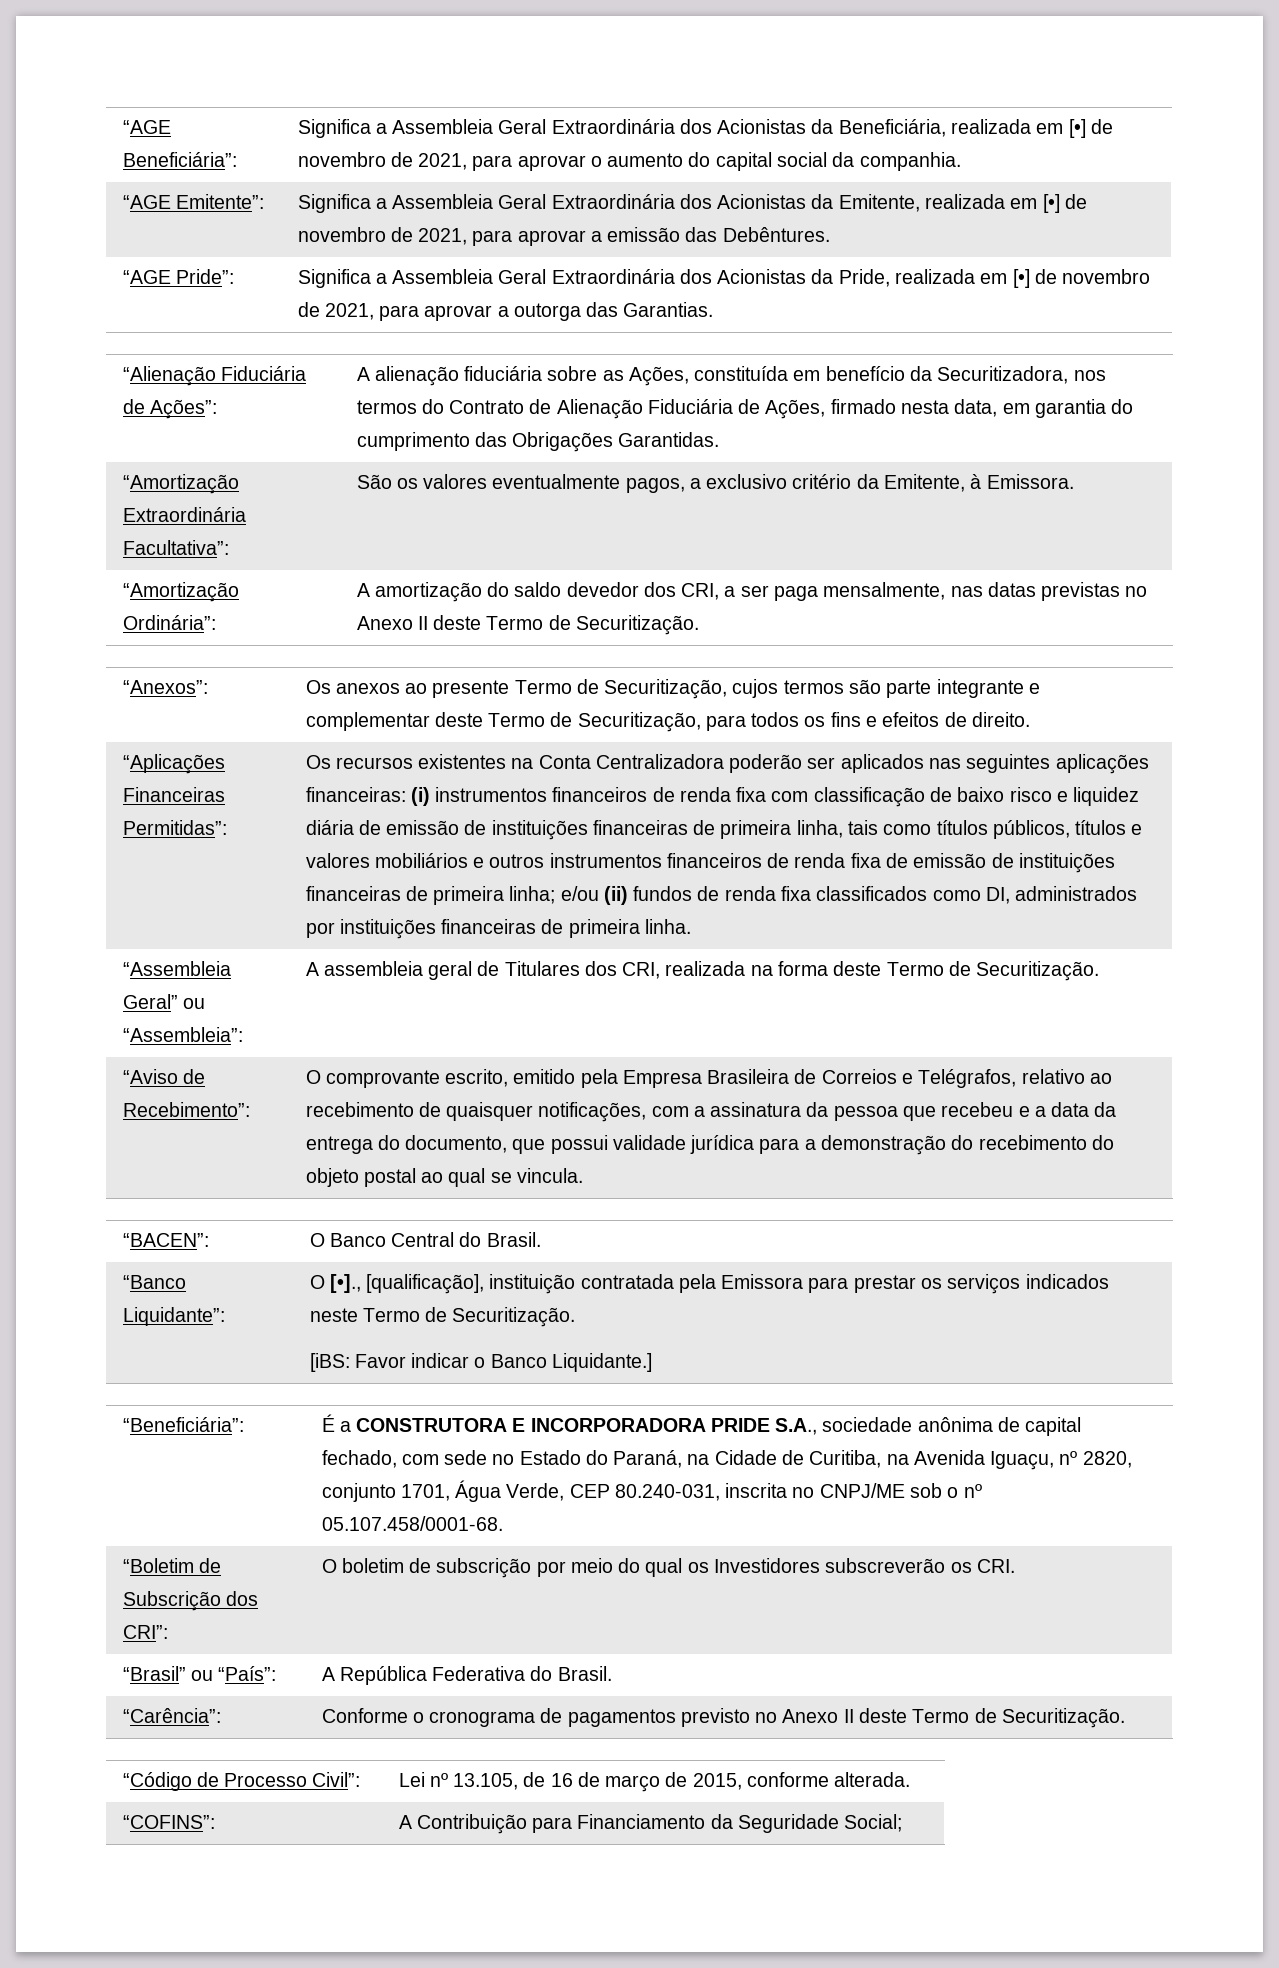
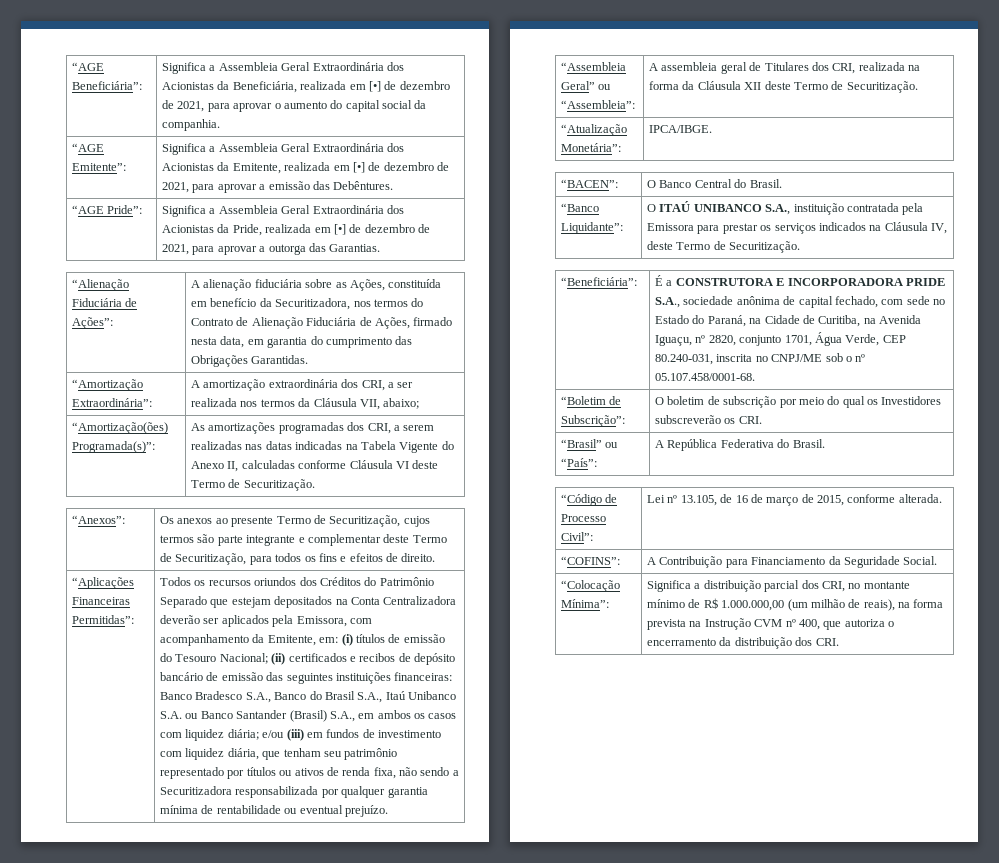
- “AGE Beneficiária”: | Significa a Assembleia Geral Extraordinária dos Acionistas da Beneficiária, realizada em [•] de novembro de 2021, para aprovar o aumento do capital social da companhia.
+ “AGE Beneficiária”: | Significa a Assembleia Geral Extraordinária dos Acionistas da Beneficiária, realizada em [•] de dezembro de 2021, para aprovar o aumento do capital social da companhia.
- “AGE Emitente”: | Significa a Assembleia Geral Extraordinária dos Acionistas da Emitente, realizada em [•] de novembro de 2021, para aprovar a emissão das Debêntures.
+ “AGE Emitente”: | Significa a Assembleia Geral Extraordinária dos Acionistas da Emitente, realizada em [•] de dezembro de 2021, para aprovar a emissão das Debêntures.
- “AGE Pride”: | Significa a Assembleia Geral Extraordinária dos Acionistas da Pride, realizada em [•] de novembro de 2021, para aprovar a outorga das Garantias.
+ “AGE Pride”: | Significa a Assembleia Geral Extraordinária dos Acionistas da Pride, realizada em [•] de dezembro de 2021, para aprovar a outorga das Garantias.
- “Amortização Extraordinária Facultativa”: | São os valores eventualmente pagos, a exclusivo critério da Emitente, à Emissora.
- “Amortização Ordinária”: | A amortização do saldo devedor dos CRI, a ser paga mensalmente, nas datas previstas no Anexo II deste Termo de Securitização.
+ “Amortização Extraordinária”: | A amortização extraordinária dos CRI, a ser realizada nos termos da Cláusula VII, abaixo;
+ “Amortização(ões) Programada(s)”: | As amortizações programadas dos CRI, a serem realizadas nas datas indicadas na Tabela Vigente do Anexo II, calculadas conforme Cláusula VI deste Termo de Securitização.
- Os recursos existentes na Conta Centralizadora poderão ser aplicados nas seguintes aplicações financeiras: (i) instrumentos financeiros de renda fixa com classificação de baixo risco e liquidez diária de emissão de instituições financeiras de primeira linha, tais como títulos públicos, títulos e valores mobiliários e outros instrumentos financeiros de renda fixa de emissão de instituições financeiras de primeira linha; e/ou (ii) fundos de renda fixa classificados como DI, administrados por instituições financeiras de primeira linha.
+ Todos os recursos oriundos dos Créditos do Patrimônio Separado que estejam depositados na Conta Centralizadora deverão ser aplicados pela Emissora, com acompanhamento da Emitente, em: (i) títulos de emissão do Tesouro Nacional; (ii) certificados e recibos de depósito bancário de emissão das seguintes instituições financeiras: Banco Bradesco S.A., Banco do Brasil S.A., Itaú Unibanco S.A. ou Banco Santander (Brasil) S.A., em ambos os casos com liquidez diária; e/ou (iii) em fundos de investimento com liquidez diária, que tenham seu patrimônio representado por títulos ou ativos de renda fixa, não sendo a Securitizadora responsabilizada por qualquer garantia mínima de rentabilidade ou eventual prejuízo.
- “Assembleia Geral” ou “Assembleia”: | A assembleia geral de Titulares dos CRI, realizada na forma deste Termo de Securitização.
- “Aviso de Recebimento”: | O comprovante escrito, emitido pela Empresa Brasileira de Correios e Telégrafos, relativo ao recebimento de quaisquer notificações, com a assinatura da pessoa que recebeu e a data da entrega do documento, que possui validade jurídica para a demonstração do recebimento do objeto postal ao qual se vincula.
+ “Assembleia Geral” ou “Assembleia”: | A assembleia geral de Titulares dos CRI, realizada na forma da Cláusula XII deste Termo de Securitização.
+ “Atualização Monetária”: | IPCA/IBGE.
- “Banco Liquidante”: | O [•]., [qualificação], instituição contratada pela Emissora para prestar os serviços indicados neste Termo de Securitização.
- [iBS: Favor indicar o Banco Liquidante.]
+ “Banco Liquidante”: | O ITAÚ UNIBANCO S.A., instituição contratada pela Emissora para prestar os serviços indicados na Cláusula IV, deste Termo de Securitização.
- “Boletim de Subscrição dos CRI”: | O boletim de subscrição por meio do qual os Investidores subscreverão os CRI.
+ “Boletim de Subscrição”: | O boletim de subscrição por meio do qual os Investidores subscreverão os CRI.
- “Carência”: | Conforme o cronograma de pagamentos previsto no Anexo II deste Termo de Securitização.
- “COFINS”: | A Contribuição para Financiamento da Seguridade Social;
+ “COFINS”: | A Contribuição para Financiamento da Seguridade Social.
+ “Colocação Mínima”: | Significa a distribuição parcial dos CRI, no montante mínimo de R$ 1.000.000,00 (um milhão de reais), na forma prevista na Instrução CVM nº 400, que autoriza o encerramento da distribuição dos CRI.

